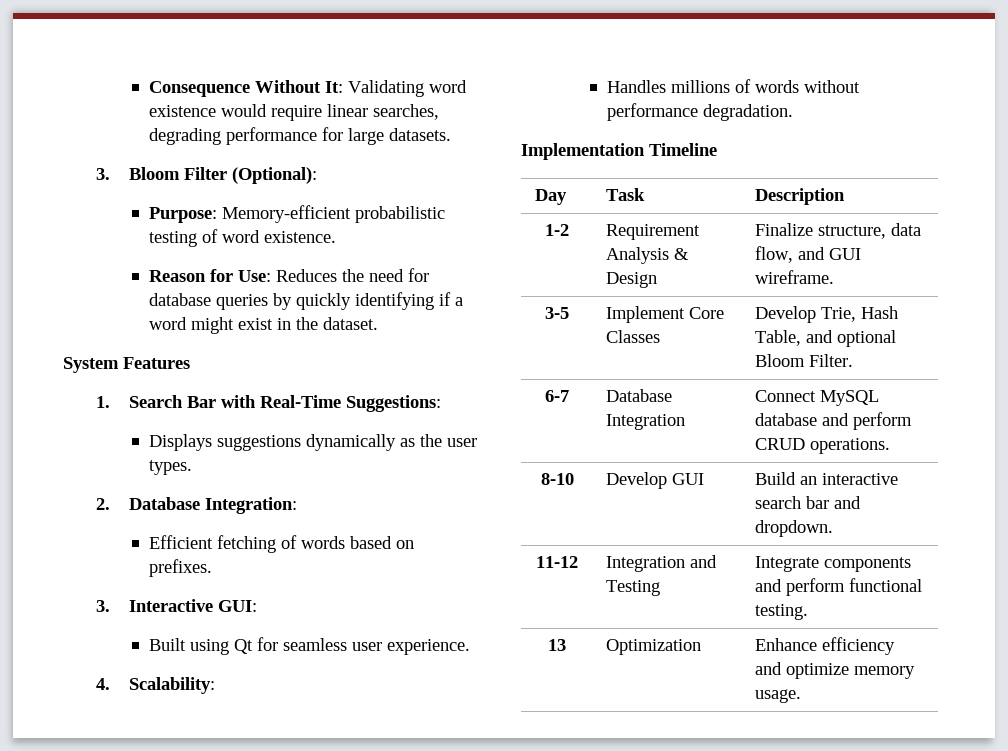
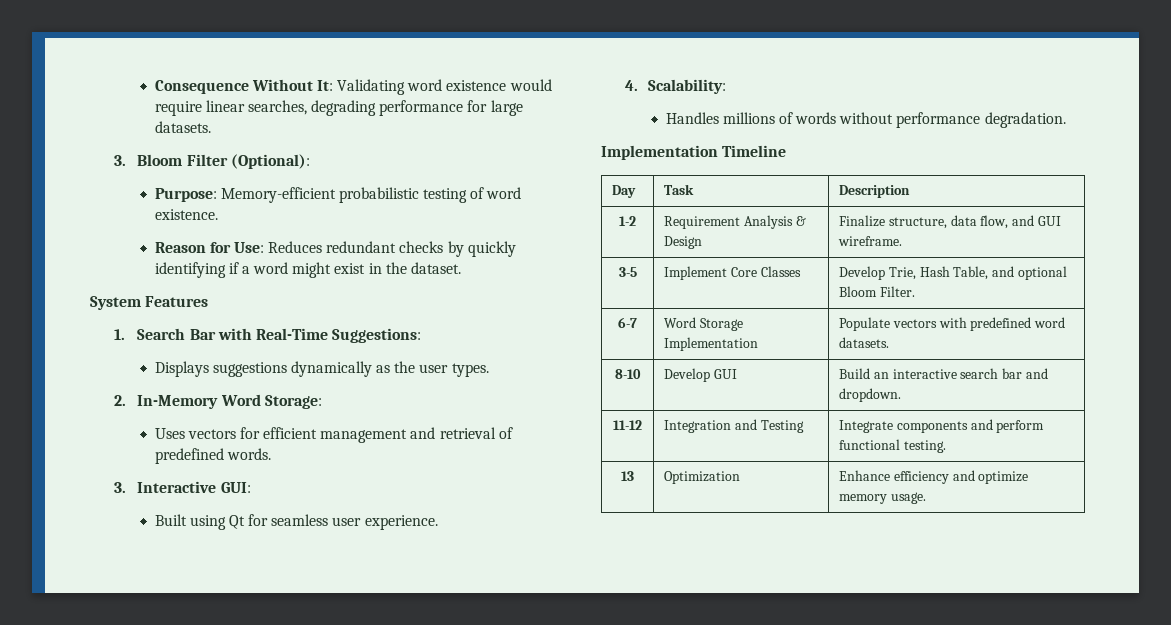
- Reason for Use: Reduces the need for database queries by quickly identifying if a word might exist in the dataset.
+ Reason for Use: Reduces redundant checks by quickly identifying if a word might exist in the dataset.
- 2. Database Integration:
- Efficient fetching of words based on prefixes.
+ 2. In-Memory Word Storage:
+ Uses vectors for efficient management and retrieval of predefined words.
- 6-7 | Database Integration | Connect MySQL database and perform CRUD operations.
+ 6-7 | Word Storage Implementation | Populate vectors with predefined word datasets.

